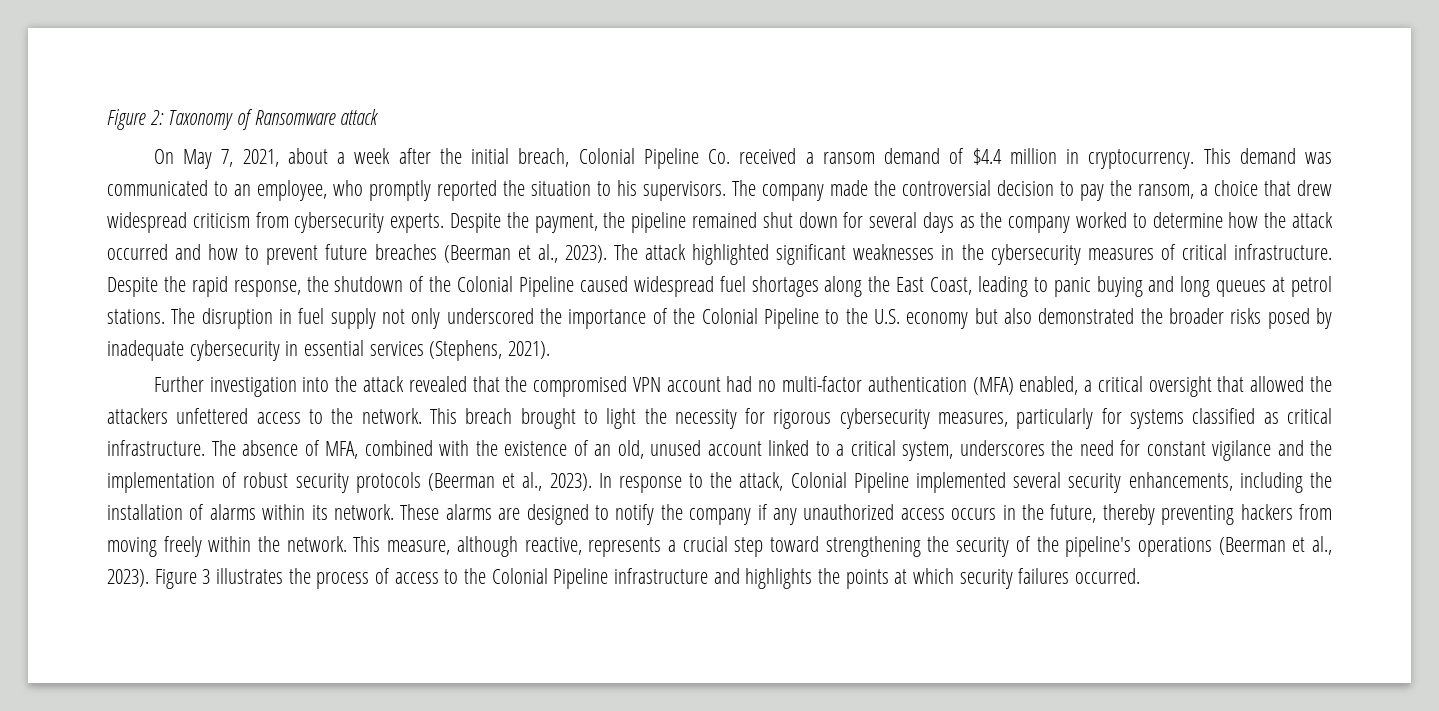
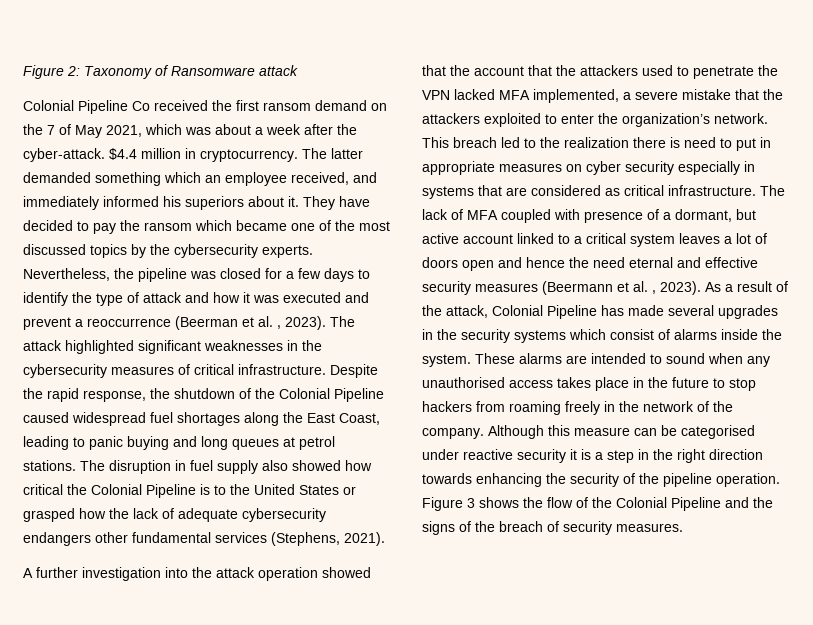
- On May 7, 2021, about a week after the initial breach, Colonial Pipeline Co. received a ransom demand of $4.4 million in cryptocurrency. This demand was communicated to an employee, who promptly reported the situation to his supervisors. The company made the controversial decision to pay the ransom, a choice that drew widespread criticism from cybersecurity experts. Despite the payment, the pipeline remained shut down for several days as the company worked to determine how the attack occurred and how to prevent future breaches (Beerman et al., 2023).
+ Colonial Pipeline Co received the first ransom demand on the 7 of May 2021, which was about a week after the cyber-attack. $4.4 million in cryptocurrency. The latter demanded something which an employee received, and immediately informed his superiors about it. They have decided to pay the ransom which became one of the most discussed topics by the cybersecurity experts. Nevertheless, the pipeline was closed for a few days to identify the type of attack and how it was executed and prevent a reoccurrence (Beerman et al. , 2023).
- The disruption in fuel supply not only underscored the importance of the Colonial Pipeline to the U.S. economy but also demonstrated the broader risks posed by inadequate cybersecurity in essential services (Stephens, 2021).
+ The disruption in fuel supply also showed how critical the Colonial Pipeline is to the United States or grasped how the lack of adequate cybersecurity endangers other fundamental services (Stephens, 2021).
- Further investigation into the attack revealed that the compromised VPN account had no multi-factor authentication (MFA) enabled, a critical oversight that allowed the attackers unfettered access to the network. This breach brought to light the necessity for rigorous cybersecurity measures, particularly for systems classified as critical infrastructure. The absence of MFA, combined with the existence of an old, unused account linked to a critical system, underscores the need for constant vigilance and the implementation of robust security protocols (Beerman et al., 2023). In response to the attack, Colonial Pipeline implemented several security enhancements, including the installation of alarms within its network. These alarms are designed to notify the company if any unauthorized access occurs in the future, thereby preventing hackers from moving freely within the network. This measure, although reactive, represents a crucial step toward strengthening the security of the pipeline's operations (Beerman et al., 2023). Figure 3 illustrates the process of access to the Colonial Pipeline infrastructure and highlights the points at which security failures occurred.
+ A further investigation into the attack operation showed that the account that the attackers used to penetrate the VPN lacked MFA implemented, a severe mistake that the attackers exploited to enter the organization’s network. This breach led to the realization there is need to put in appropriate measures on cyber security especially in systems that are considered as critical infrastructure. The lack of MFA coupled with presence of a dormant, but active account linked to a critical system leaves a lot of doors open and hence the need eternal and effective security measures (Beermann et al. , 2023). As a result of the attack, Colonial Pipeline has made several upgrades in the security systems which consist of alarms inside the system. These alarms are intended to sound when any unauthorised access takes place in the future to stop hackers from roaming freely in the network of the company. Although this measure can be categorised under reactive security it is a step in the right direction towards enhancing the security of the pipeline operation. Figure 3 shows the flow of the Colonial Pipeline and the signs of the breach of security measures.

